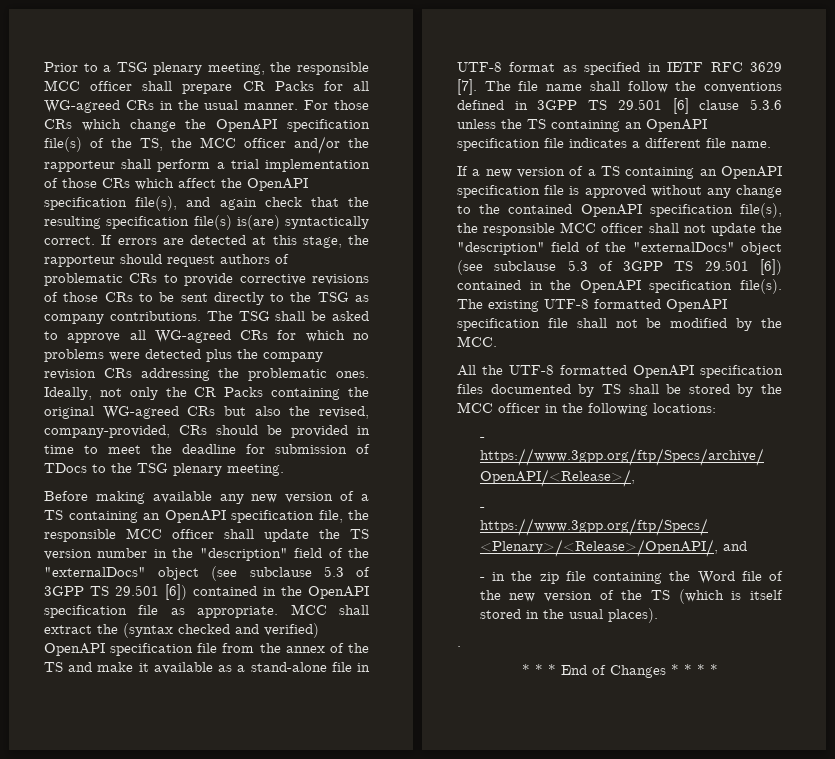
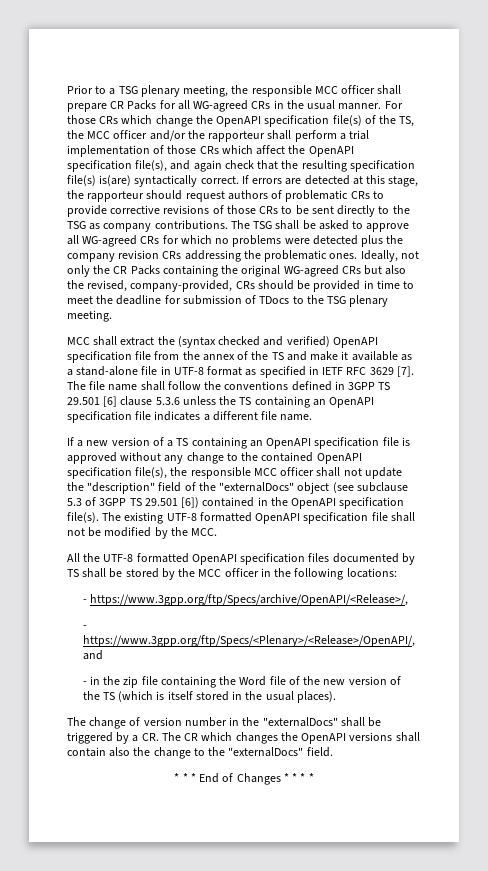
- Before making available any new version of a TS containing an OpenAPI specification file, the responsible MCC officer shall update the TS version number in the "description" field of the "externalDocs" object (see subclause 5.3 of 3GPP TS 29.501 [6]) contained in the OpenAPI specification file as appropriate.
- .
+ The change of version number in the "externalDocs" shall be triggered by a CR. The CR which changes the OpenAPI versions shall contain also the change to the "externalDocs" field.

